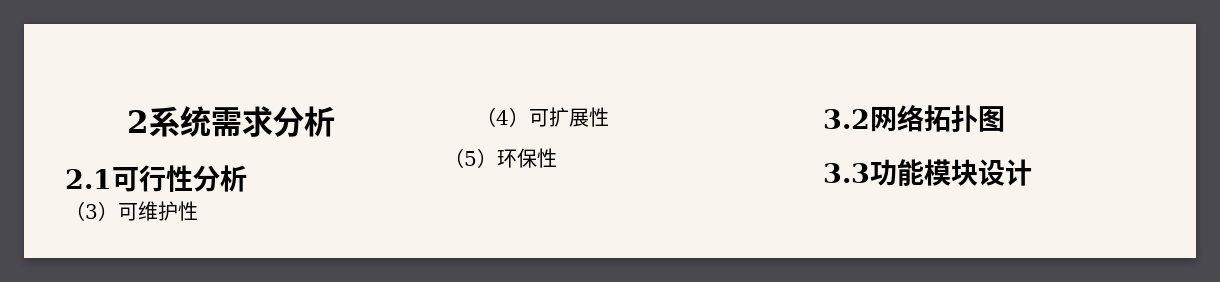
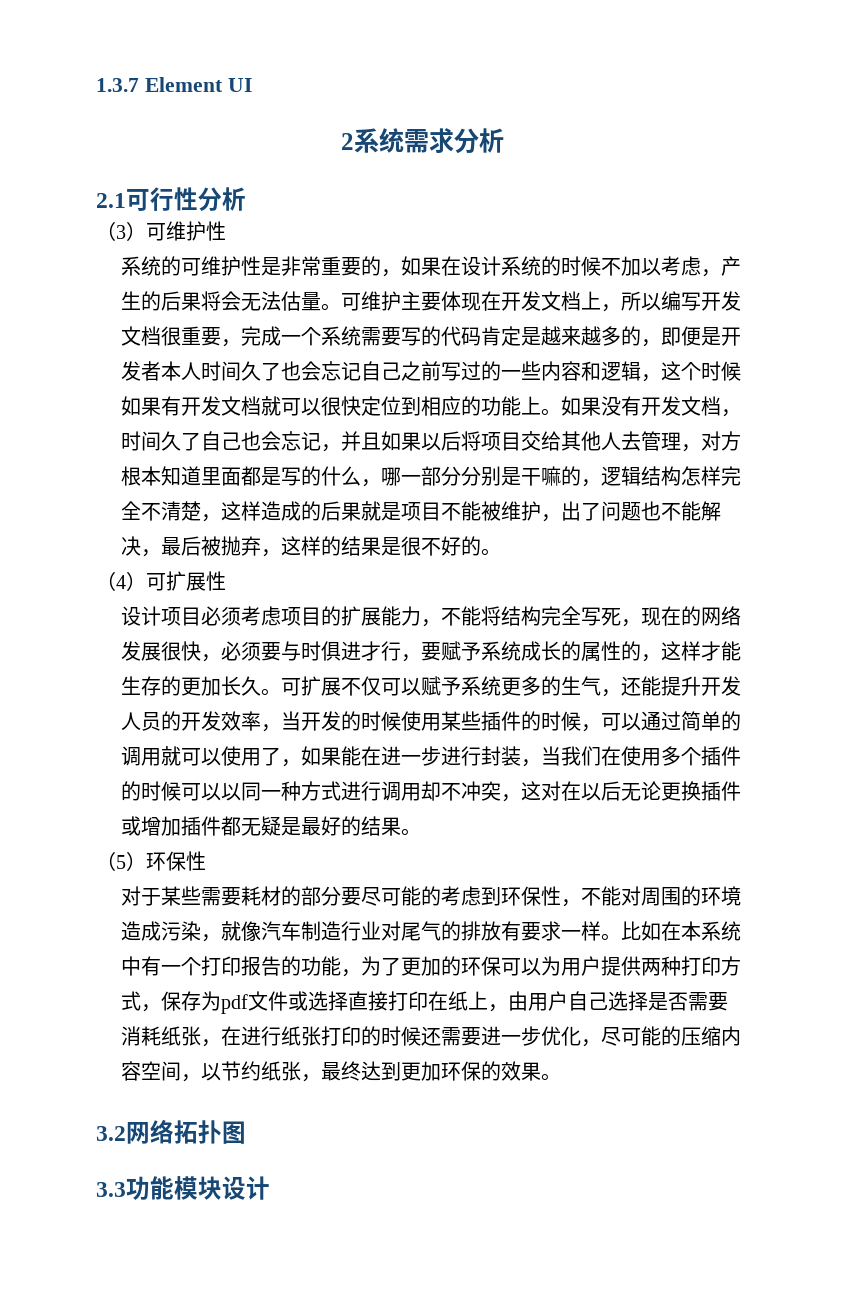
+ 1.3.7 Element UI
+ 系统的可维护性是非常重要的，如果在设计系统的时候不加以考虑，产生的后果将会无法估量。可维护主要体现在开发文档上，所以编写开发文档很重要，完成一个系统需要写的代码肯定是越来越多的，即便是开发者本人时间久了也会忘记自己之前写过的一些内容和逻辑，这个时候如果有开发文档就可以很快定位到相应的功能上。如果没有开发文档，时间久了自己也会忘记，并且如果以后将项目交给其他人去管理，对方根本知道里面都是写的什么，哪一部分分别是干嘛的，逻辑结构怎样完全不清楚，这样造成的后果就是项目不能被维护，出了问题也不能解决，最后被抛弃，这样的结果是很不好的。
  （4）可扩展性
+ 设计项目必须考虑项目的扩展能力，不能将结构完全写死，现在的网络发展很快，必须要与时俱进才行，要赋予系统成长的属性的，这样才能生存的更加长久。可扩展不仅可以赋予系统更多的生气，还能提升开发人员的开发效率，当开发的时候使用某些插件的时候，可以通过简单的调用就可以使用了，如果能在进一步进行封装，当我们在使用多个插件的时候可以以同一种方式进行调用却不冲突，这对在以后无论更换插件或增加插件都无疑是最好的结果。
  （5）环保性
+ 对于某些需要耗材的部分要尽可能的考虑到环保性，不能对周围的环境造成污染，就像汽车制造行业对尾气的排放有要求一样。比如在本系统中有一个打印报告的功能，为了更加的环保可以为用户提供两种打印方式，保存为pdf文件或选择直接打印在纸上，由用户自己选择是否需要消耗纸张，在进行纸张打印的时候还需要进一步优化，尽可能的压缩内容空间，以节约纸张，最终达到更加环保的效果。

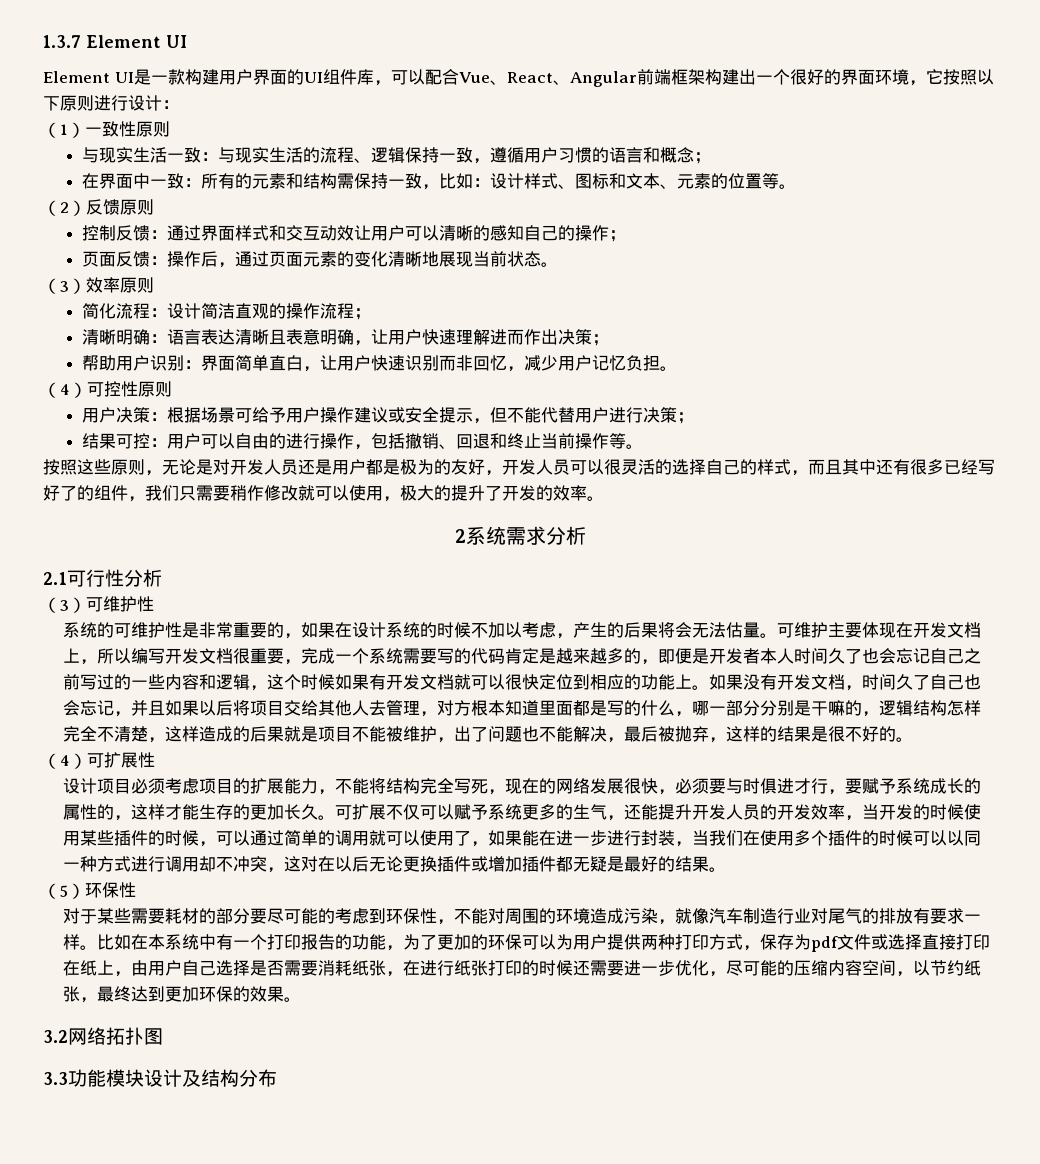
+ Element UI是一款构建用户界面的UI组件库，可以配合Vue、React、Angular前端框架构建出一个很好的界面环境，它按照以下原则进行设计：
+ （1）一致性原则
+ 与现实生活一致：与现实生活的流程、逻辑保持一致，遵循用户习惯的语言和概念；
+ 在界面中一致：所有的元素和结构需保持一致，比如：设计样式、图标和文本、元素的位置等。
+ （2）反馈原则
+ 控制反馈：通过界面样式和交互动效让用户可以清晰的感知自己的操作；
+ 页面反馈：操作后，通过页面元素的变化清晰地展现当前状态。
+ （3）效率原则
+ 简化流程：设计简洁直观的操作流程；
+ 清晰明确：语言表达清晰且表意明确，让用户快速理解进而作出决策；
+ 帮助用户识别：界面简单直白，让用户快速识别而非回忆，减少用户记忆负担。
+ （4）可控性原则
+ 用户决策：根据场景可给予用户操作建议或安全提示，但不能代替用户进行决策；
+ 结果可控：用户可以自由的进行操作，包括撤销、回退和终止当前操作等。
+ 按照这些原则，无论是对开发人员还是用户都是极为的友好，开发人员可以很灵活的选择自己的样式，而且其中还有很多已经写好了的组件，我们只需要稍作修改就可以使用，极大的提升了开发的效率。
- 3.3功能模块设计
+ 3.3功能模块设计及结构分布

